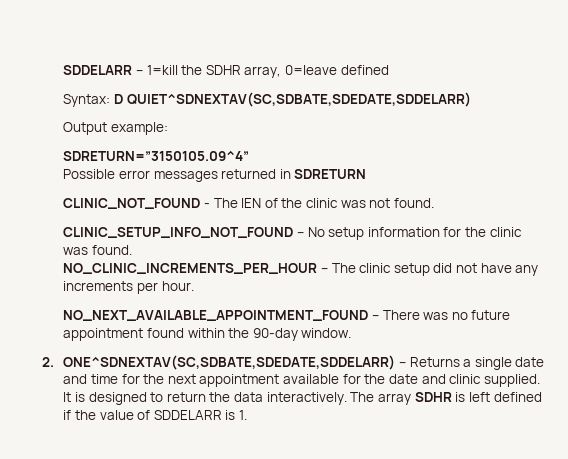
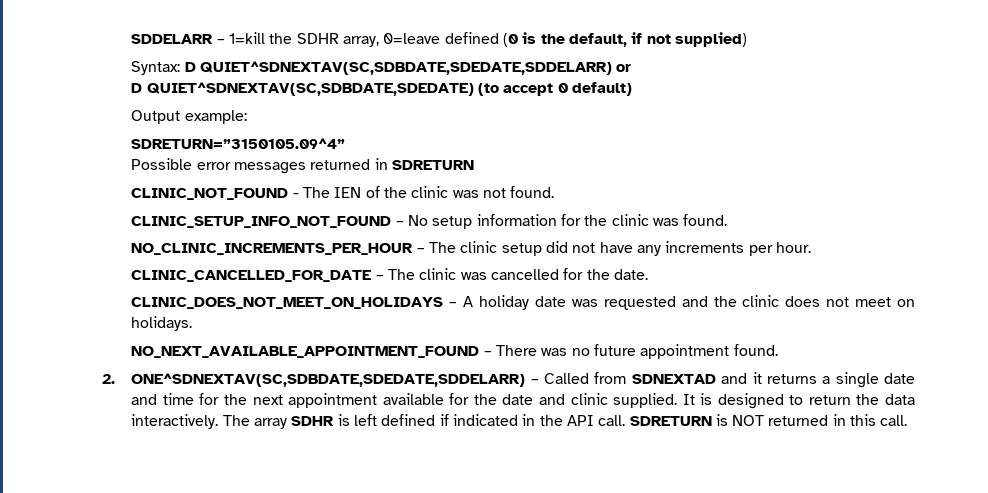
- SDDELARR – 1=kill the SDHR array, 0=leave defined
- Syntax: D QUIET^SDNEXTAV(SC,SDBATE,SDEDATE,SDDELARR)
+ SDDELARR – 1=kill the SDHR array, 0=leave defined (0 is the default, if not supplied)
+ Syntax: D QUIET^SDNEXTAV(SC,SDBDATE,SDEDATE,SDDELARR) or
+ D QUIET^SDNEXTAV(SC,SDBDATE,SDEDATE) (to accept 0 default)
+ CLINIC_CANCELLED_FOR_DATE – The clinic was cancelled for the date.
+ CLINIC_DOES_NOT_MEET_ON_HOLIDAYS – A holiday date was requested and the clinic does not meet on holidays.
- NO_NEXT_AVAILABLE_APPOINTMENT_FOUND – There was no future appointment found within the 90-day window.
- 2. ONE^SDNEXTAV(SC,SDBATE,SDEDATE,SDDELARR) – Returns a single date and time for the next appointment available for the date and clinic supplied.
+ NO_NEXT_AVAILABLE_APPOINTMENT_FOUND – There was no future appointment found.
+ 2. ONE^SDNEXTAV(SC,SDBDATE,SDEDATE,SDDELARR) – Called from SDNEXTAD and it returns a single date and time for the next appointment available for the date and clinic supplied.
- The array SDHR is left defined if the value of SDDELARR is 1.
+ The array SDHR is left defined if indicated in the API call. SDRETURN is NOT returned in this call.

